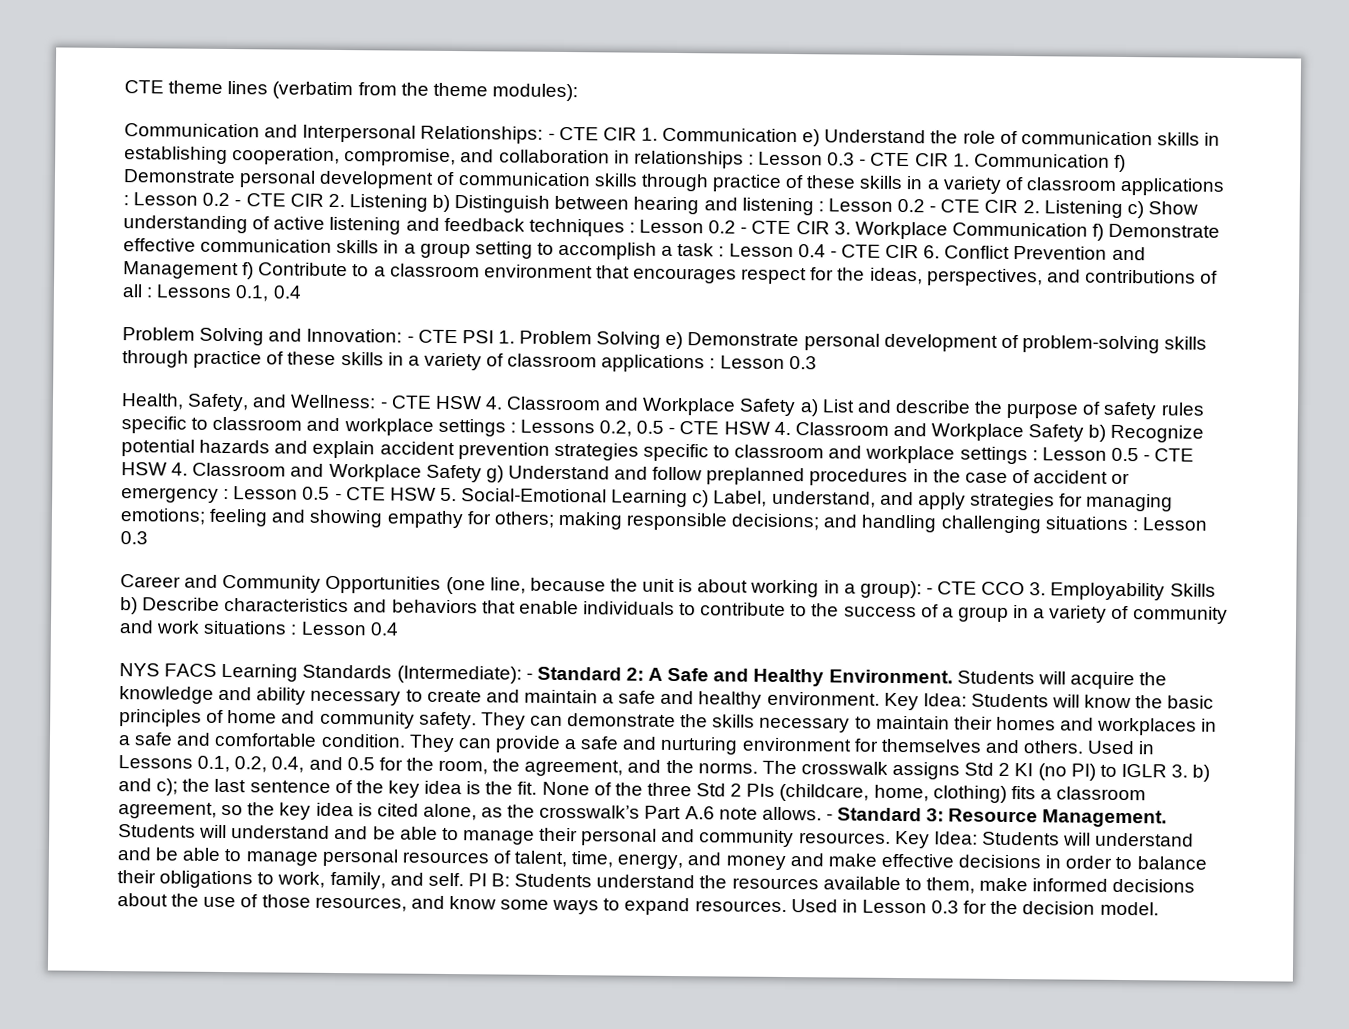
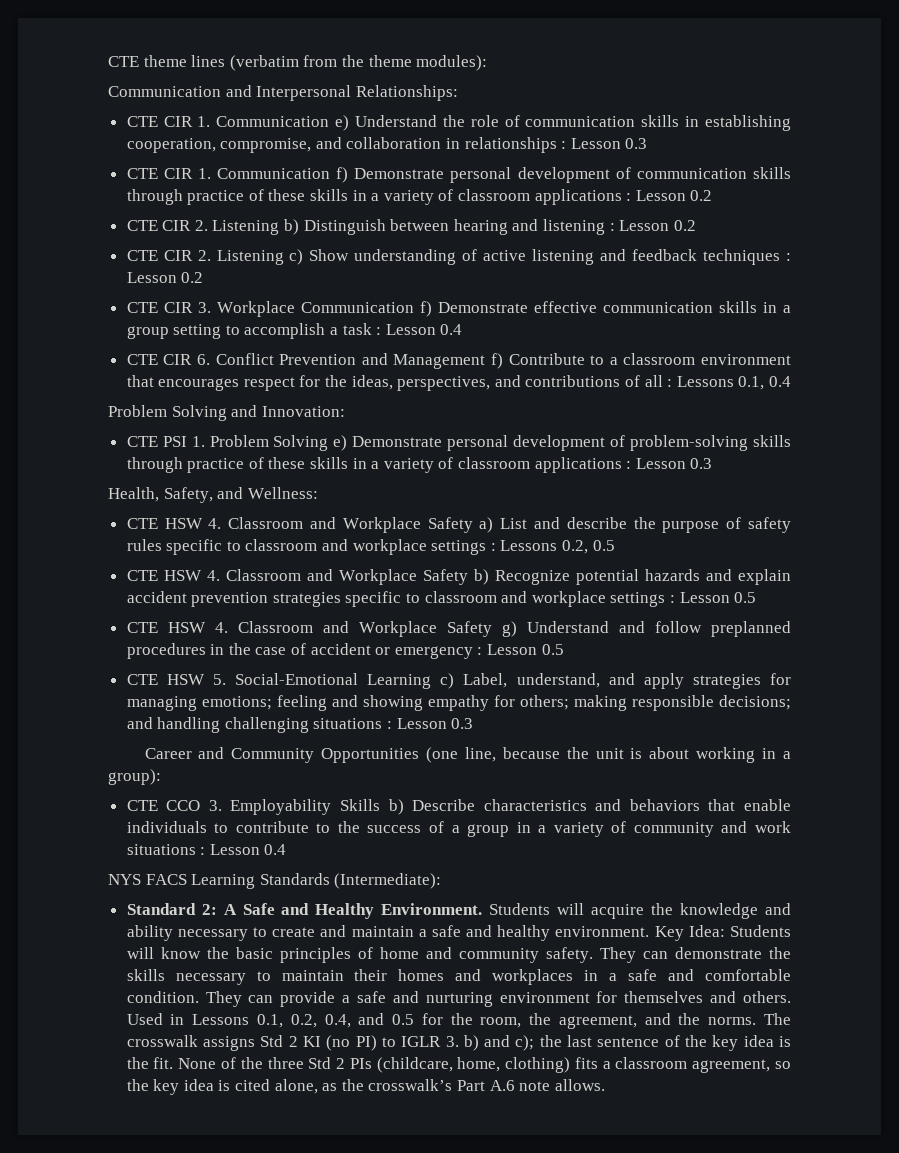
- Communication and Interpersonal Relationships: - CTE CIR 1. Communication e) Understand the role of communication skills in establishing cooperation, compromise, and collaboration in relationships : Lesson 0.3 - CTE CIR 1. Communication f) Demonstrate personal development of communication skills through practice of these skills in a variety of classroom applications : Lesson 0.2 - CTE CIR 2. Listening b) Distinguish between hearing and listening : Lesson 0.2 - CTE CIR 2. Listening c) Show understanding of active listening and feedback techniques : Lesson 0.2 - CTE CIR 3. Workplace Communication f) Demonstrate effective communication skills in a group setting to accomplish a task : Lesson 0.4 - CTE CIR 6. Conflict Prevention and Management f) Contribute to a classroom environment that encourages respect for the ideas, perspectives, and contributions of all :
+ Communication and Interpersonal Relationships:
+ CTE CIR 1. Communication e) Understand the role of communication skills in establishing cooperation, compromise, and collaboration in relationships : Lesson 0.3
+ CTE CIR 1. Communication f) Demonstrate personal development of communication skills through practice of these skills in a variety of classroom applications : Lesson 0.2
+ CTE CIR 2. Listening b) Distinguish between hearing and listening : Lesson 0.2
+ CTE CIR 2. Listening c) Show understanding of active listening and feedback techniques : Lesson 0.2
+ CTE CIR 3. Workplace Communication f) Demonstrate effective communication skills in a group setting to accomplish a task : Lesson 0.4
+ CTE CIR 6. Conflict Prevention and Management f) Contribute to a classroom environment that encourages respect for the ideas, perspectives, and contributions of all :
- Problem Solving and Innovation: - CTE PSI 1. Problem Solving e) Demonstrate personal development of problem-solving skills through practice of these skills in a variety of classroom applications : Lesson 0.3
+ Problem Solving and Innovation:
+ CTE PSI 1. Problem Solving e) Demonstrate personal development of problem-solving skills through practice of these skills in a variety of classroom applications : Lesson 0.3
- Health, Safety, and Wellness: - CTE HSW 4. Classroom and Workplace Safety a) List and describe the purpose of safety rules specific to classroom and workplace settings :
+ Health, Safety, and Wellness:
+ CTE HSW 4. Classroom and Workplace Safety a) List and describe the purpose of safety rules specific to classroom and workplace settings :
- Lessons 0.2, 0.5 - CTE HSW 4. Classroom and Workplace Safety b) Recognize potential hazards and explain accident prevention strategies specific to classroom and workplace settings : Lesson 0.5 - CTE HSW 4. Classroom and Workplace Safety g) Understand and follow preplanned procedures in the case of accident or emergency : Lesson 0.5 - CTE HSW 5. Social-Emotional Learning c) Label, understand, and apply strategies for managing emotions;
+ Lessons 0.2, 0.5
+ CTE HSW 4. Classroom and Workplace Safety b) Recognize potential hazards and explain accident prevention strategies specific to classroom and workplace settings : Lesson 0.5
+ CTE HSW 4. Classroom and Workplace Safety g) Understand and follow preplanned procedures in the case of accident or emergency : Lesson 0.5
+ CTE HSW 5. Social-Emotional Learning c) Label, understand, and apply strategies for managing emotions;
- Career and Community Opportunities (one line, because the unit is about working in a group): - CTE CCO 3. Employability Skills b) Describe characteristics and behaviors that enable individuals to contribute to the success of a group in a variety of community and work situations : Lesson 0.4
+ Career and Community Opportunities (one line, because the unit is about working in a group):
+ CTE CCO 3. Employability Skills b) Describe characteristics and behaviors that enable individuals to contribute to the success of a group in a variety of community and work situations : Lesson 0.4
- NYS FACS Learning Standards (Intermediate): - Standard 2: A Safe and Healthy Environment.
+ NYS FACS Learning Standards (Intermediate):
+ Standard 2: A Safe and Healthy Environment.
- - Standard 3: Resource Management. Students will understand and be able to manage their personal and community resources. Key Idea: Students will understand and be able to manage personal resources of talent, time, energy, and money and make effective decisions in order to balance their obligations to work, family, and self. PI B: Students understand the resources available to them, make informed decisions about the use of those resources, and know some ways to expand resources. Used in Lesson 0.3 for the decision model.

